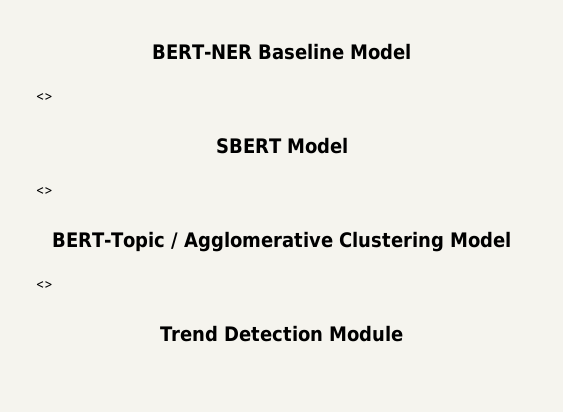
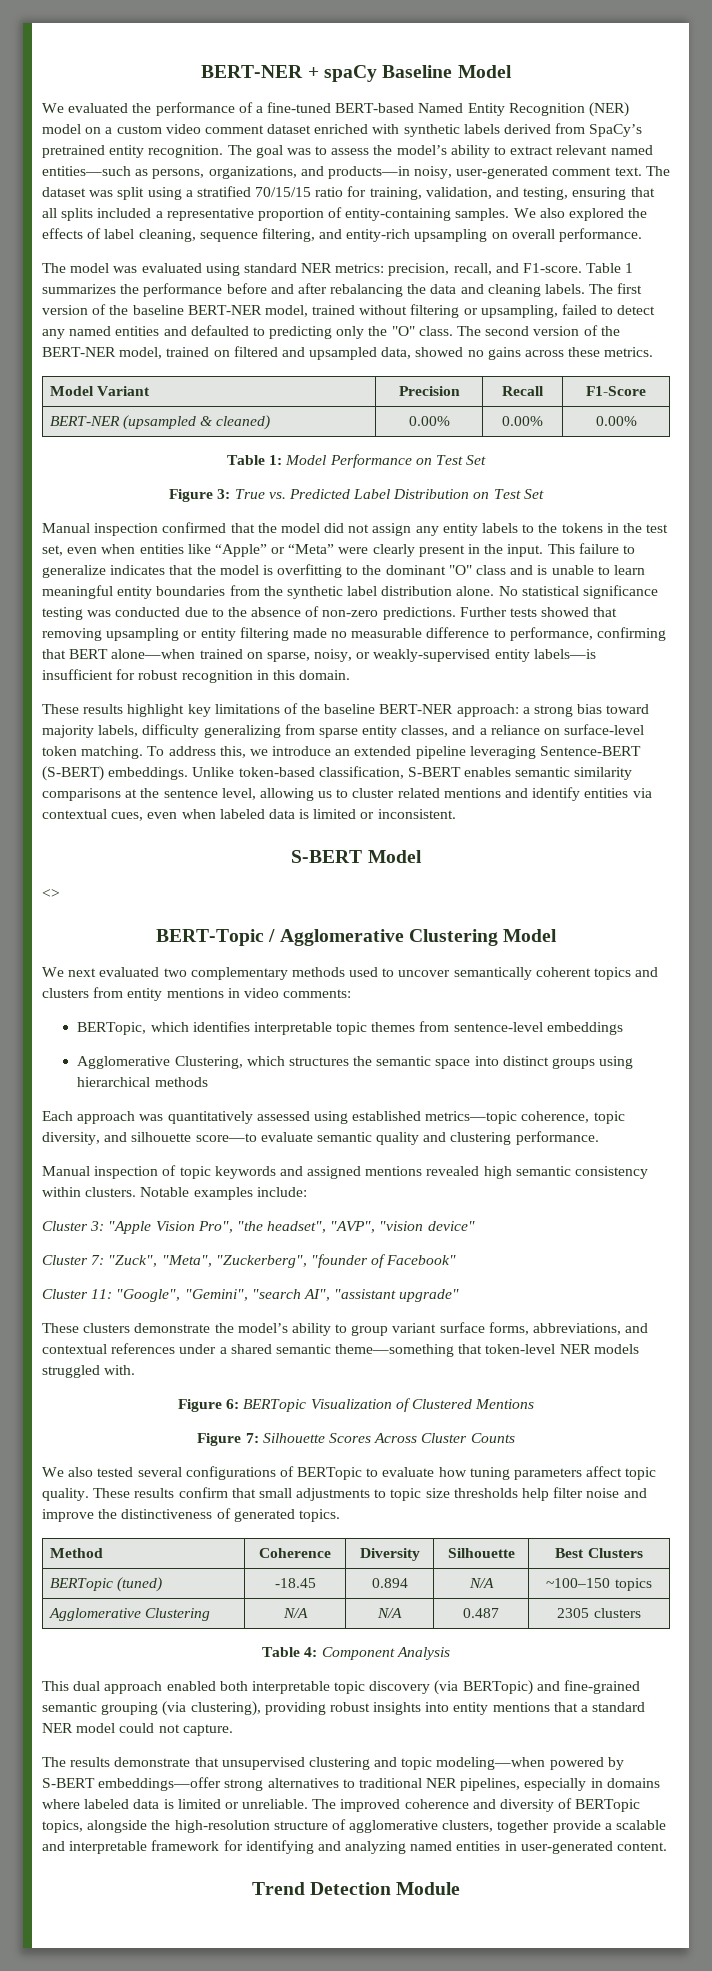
- BERT-NER Baseline Model
- <>
- SBERT Model
+ BERT-NER + spaCy Baseline Model
+ We evaluated the performance of a fine-tuned BERT-based Named Entity Recognition (NER) model on a custom video comment dataset enriched with synthetic labels derived from SpaCy’s pretrained entity recognition. The goal was to assess the model’s ability to extract relevant named entities—such as persons, organizations, and products—in noisy, user-generated comment text. The dataset was split using a stratified 70/15/15 ratio for training, validation, and testing, ensuring that all splits included a representative proportion of entity-containing samples. We also explored the effects of label cleaning, sequence filtering, and entity-rich upsampling on overall performance.
+ The model was evaluated using standard NER metrics: precision, recall, and F1-score. Table 1 summarizes the performance before and after rebalancing the data and cleaning labels. The first version of the baseline BERT-NER model, trained without filtering or upsampling, failed to detect any named entities and defaulted to predicting only the "O" class. The second version of the BERT-NER model, trained on filtered and upsampled data, showed no gains across these metrics.
+ Model Variant | Precision | Recall | F1-Score
+ BERT-NER (upsampled & cleaned) | 0.00% | 0.00% | 0.00%
+ Table 1: Model Performance on Test Set
+ Figure 3: True vs. Predicted Label Distribution on Test Set
+ Manual inspection confirmed that the model did not assign any entity labels to the tokens in the test set, even when entities like “Apple” or “Meta” were clearly present in the input. This failure to generalize indicates that the model is overfitting to the dominant "O" class and is unable to learn meaningful entity boundaries from the synthetic label distribution alone. No statistical significance testing was conducted due to the absence of non-zero predictions. Further tests showed that removing upsampling or entity filtering made no measurable difference to performance, confirming that BERT alone—when trained on sparse, noisy, or weakly-supervised entity labels—is insufficient for robust recognition in this domain.
+ These results highlight key limitations of the baseline BERT-NER approach: a strong bias toward majority labels, difficulty generalizing from sparse entity classes, and a reliance on surface-level token matching. To address this, we introduce an extended pipeline leveraging Sentence-BERT (S-BERT) embeddings. Unlike token-based classification, S-BERT enables semantic similarity comparisons at the sentence level, allowing us to cluster related mentions and identify entities via contextual cues, even when labeled data is limited or inconsistent.
+ S-BERT Model
  BERT-Topic / Agglomerative Clustering Model
- <>
+ We next evaluated two complementary methods used to uncover semantically coherent topics and clusters from entity mentions in video comments:
+ BERTopic, which identifies interpretable topic themes from sentence-level embeddings
+ Agglomerative Clustering, which structures the semantic space into distinct groups using hierarchical methods
+ Each approach was quantitatively assessed using established metrics—topic coherence, topic diversity, and silhouette score—to evaluate semantic quality and clustering performance.
+ Manual inspection of topic keywords and assigned mentions revealed high semantic consistency within clusters. Notable examples include:
+ Cluster 3: "Apple Vision Pro", "the headset", "AVP", "vision device"
+ Cluster 7: "Zuck", "Meta", "Zuckerberg", "founder of Facebook"
+ Cluster 11: "Google", "Gemini", "search AI", "assistant upgrade"
+ These clusters demonstrate the model’s ability to group variant surface forms, abbreviations, and contextual references under a shared semantic theme—something that token-level NER models struggled with.
+ Figure 6: BERTopic Visualization of Clustered Mentions
+ Figure 7: Silhouette Scores Across Cluster Counts
+ We also tested several configurations of BERTopic to evaluate how tuning parameters affect topic quality. These results confirm that small adjustments to topic size thresholds help filter noise and improve the distinctiveness of generated topics.
+ Method | Coherence | Diversity | Silhouette | Best Clusters
+ BERTopic (tuned) | -18.45 | 0.894 | N/A | ~100–150 topics
+ Agglomerative Clustering | N/A | N/A | 0.487 | 2305 clusters
+ Table 4: Component Analysis
+ This dual approach enabled both interpretable topic discovery (via BERTopic) and fine-grained semantic grouping (via clustering), providing robust insights into entity mentions that a standard NER model could not capture.
+ The results demonstrate that unsupervised clustering and topic modeling—when powered by S-BERT embeddings—offer strong alternatives to traditional NER pipelines, especially in domains where labeled data is limited or unreliable. The improved coherence and diversity of BERTopic topics, alongside the high-resolution structure of agglomerative clusters, together provide a scalable and interpretable framework for identifying and analyzing named entities in user-generated content.

